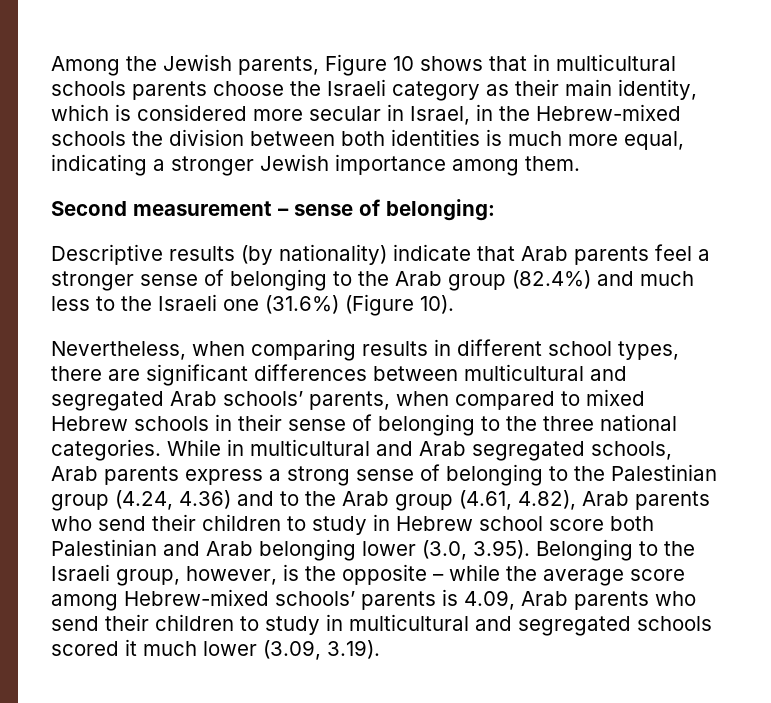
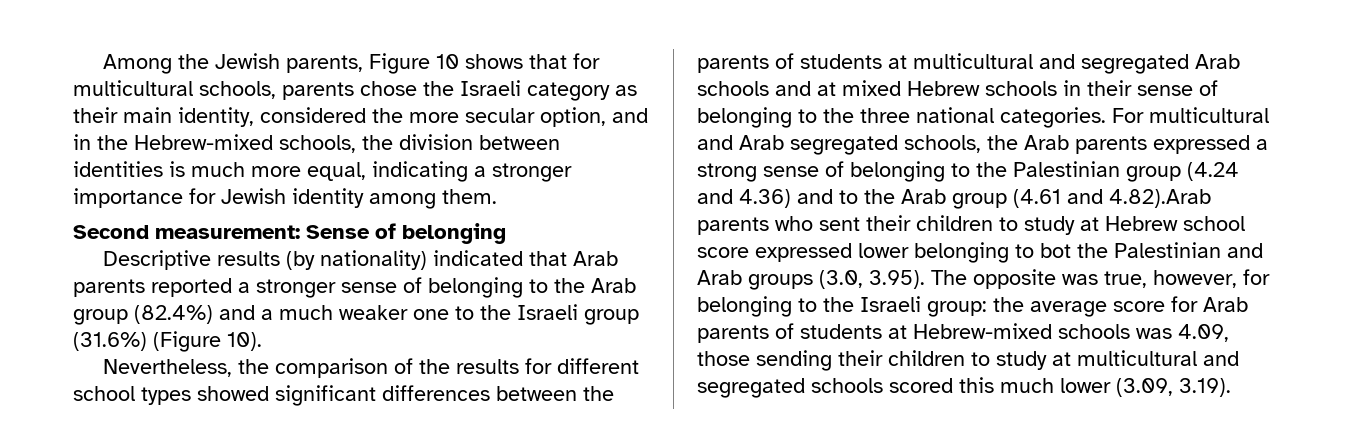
- Among the Jewish parents, Figure 10 shows that in multicultural schools parents choose the Israeli category as their main identity, which is considered more secular in Israel, in the Hebrew-mixed schools the division between both identities is much more equal, indicating a stronger Jewish importance among them.
+ Among the Jewish parents, Figure 10 shows that for multicultural schools, parents chose the Israeli category as their main identity, considered the more secular option, and in the Hebrew-mixed schools, the division between identities is much more equal, indicating a stronger importance for Jewish identity among them.
- Second measurement – sense of belonging:
+ Second measurement: Sense of belonging
- Descriptive results (by nationality) indicate that Arab parents feel a stronger sense of belonging to the Arab group (82.4%) and much less to the Israeli one (31.6%) (Figure 10).
+ Descriptive results (by nationality) indicated that Arab parents reported a stronger sense of belonging to the Arab group (82.4%) and a much weaker one to the Israeli group (31.6%) (Figure 10).
- Nevertheless, when comparing results in different school types, there are significant differences between multicultural and segregated Arab schools’ parents, when compared to mixed Hebrew schools in their sense of belonging to the three national categories.
+ Nevertheless, the comparison of the results for different school types showed significant differences between the parents of students at multicultural and segregated Arab schools and at mixed Hebrew schools in their sense of belonging to the three national categories.
- While in multicultural and Arab segregated schools, Arab parents express a strong sense of belonging to the Palestinian group (4.24, 4.36) and to the Arab group (4.61, 4.82), Arab parents who send their children to study in Hebrew school score both Palestinian and Arab belonging lower (3.0, 3.95). Belonging to the Israeli group, however, is the opposite – while the average score among Hebrew-mixed schools’ parents is 4.09, Arab parents who send their children to study in multicultural and segregated schools scored it much lower (3.09, 3.19).
+ For multicultural and Arab segregated schools, the Arab parents expressed a strong sense of belonging to the Palestinian group (4.24 and 4.36) and to the Arab group (4.61 and 4.82).Arab parents who sent their children to study at Hebrew school score expressed lower belonging to bot the Palestinian and Arab groups (3.0, 3.95). The opposite was true, however, for belonging to the Israeli group: the average score for Arab parents of students at Hebrew-mixed schools was 4.09, those sending their children to study at multicultural and segregated schools scored this much lower (3.09, 3.19).

